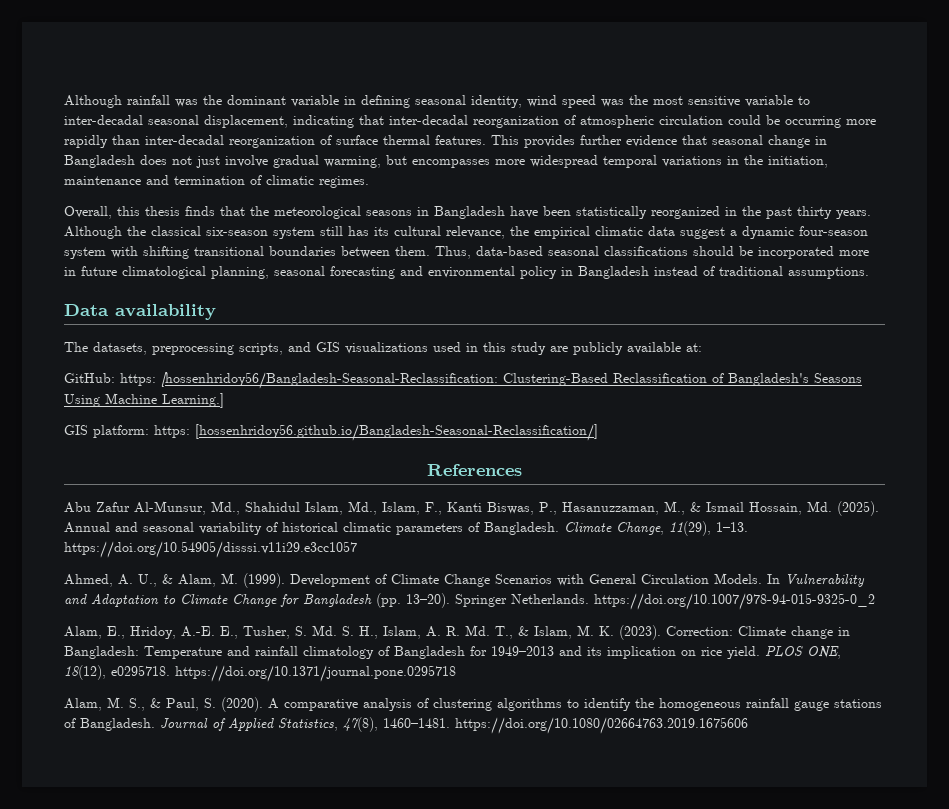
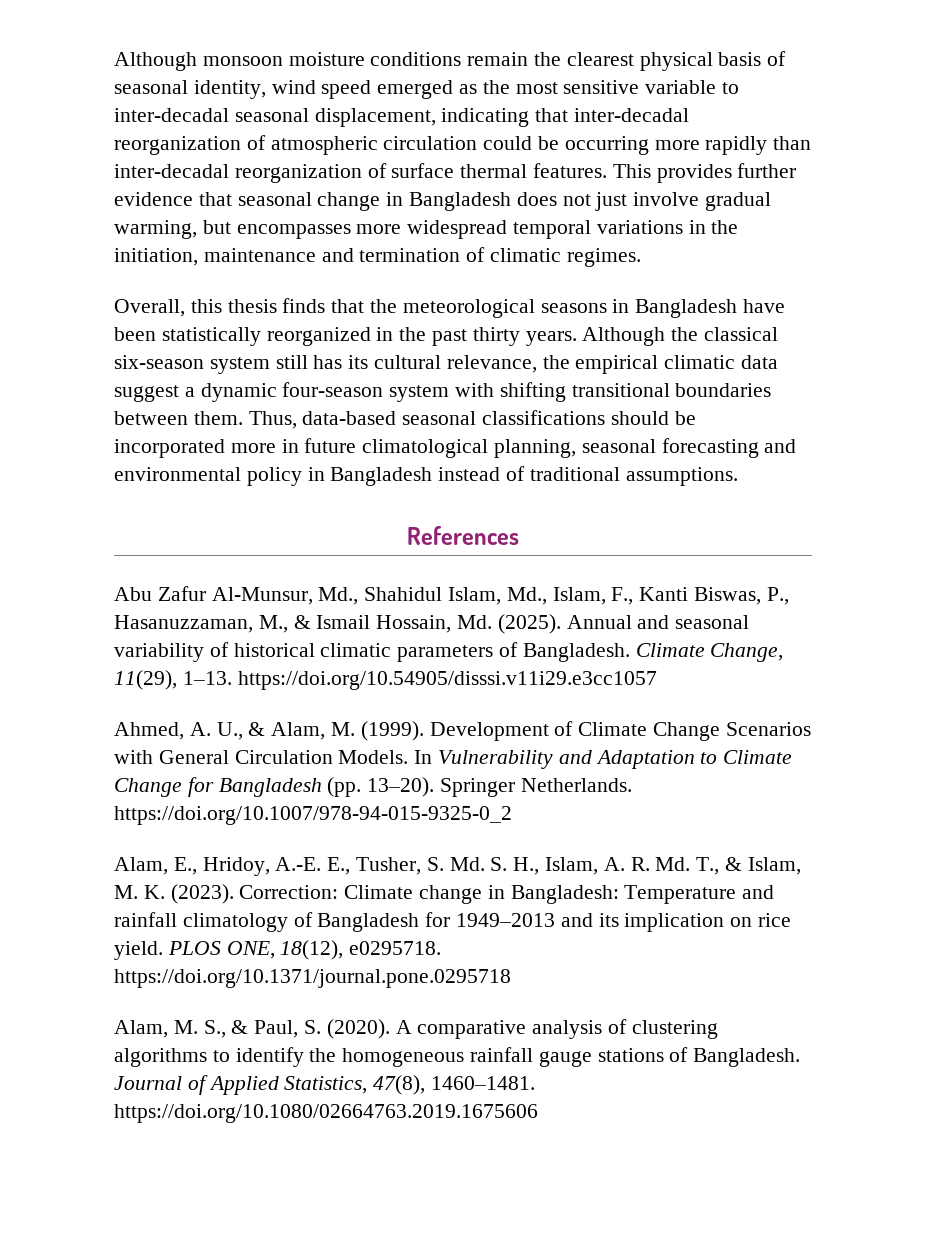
- Although rainfall was the dominant variable in defining seasonal identity, wind speed was the most sensitive variable to inter-decadal seasonal displacement, indicating that inter-decadal reorganization of atmospheric circulation could be occurring more rapidly than inter-decadal reorganization of surface thermal features.
+ Although monsoon moisture conditions remain the clearest physical basis of seasonal identity, wind speed emerged as the most sensitive variable to inter-decadal seasonal displacement, indicating that inter-decadal reorganization of atmospheric circulation could be occurring more rapidly than inter-decadal reorganization of surface thermal features.
- Data availability
- The datasets, preprocessing scripts, and GIS visualizations used in this study are publicly available at:
- GitHub: https: [hossenhridoy56/Bangladesh-Seasonal-Reclassification: Clustering-Based Reclassification of Bangladesh's Seasons Using Machine Learning.]
- GIS platform: https: [hossenhridoy56.github.io/Bangladesh-Seasonal-Reclassification/]

